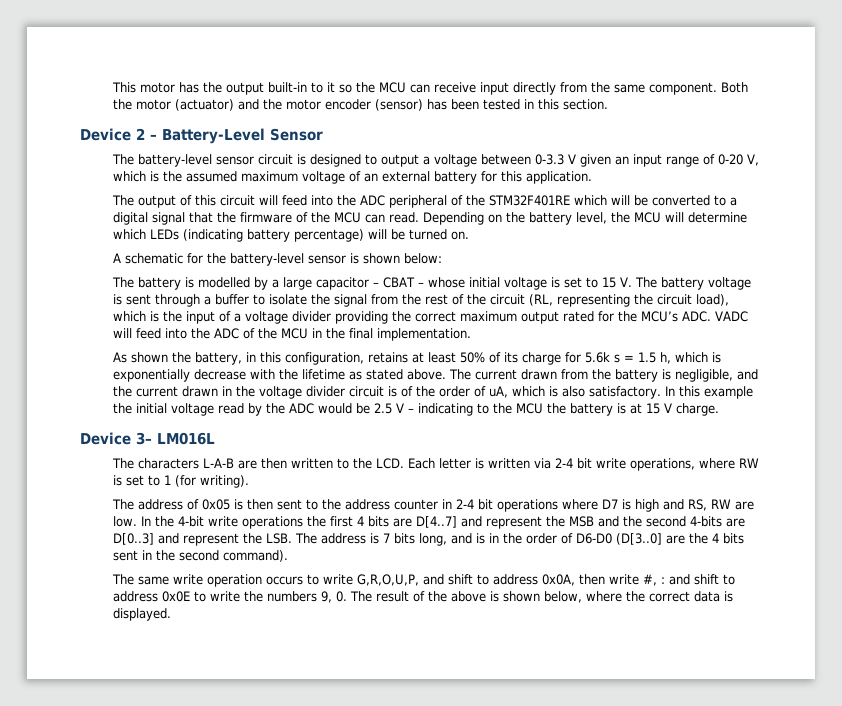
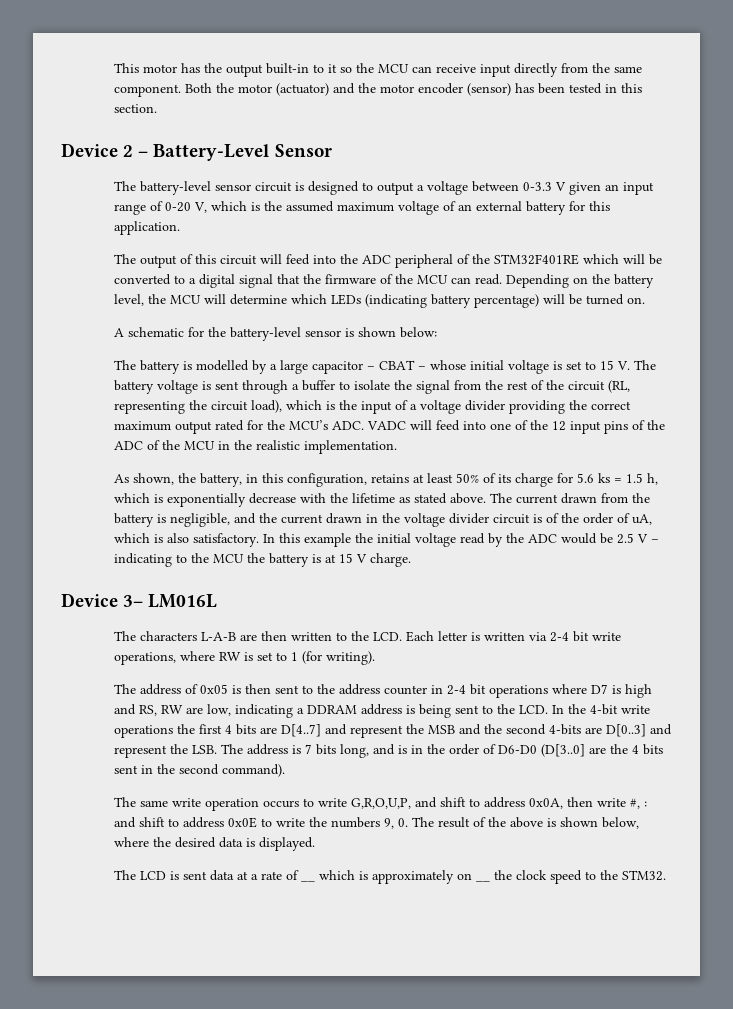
- The battery is modelled by a large capacitor – CBAT – whose initial voltage is set to 15 V. The battery voltage is sent through a buffer to isolate the signal from the rest of the circuit (RL, representing the circuit load), which is the input of a voltage divider providing the correct maximum output rated for the MCU’s ADC. VADC will feed into the ADC of the MCU in the final implementation.
+ The battery is modelled by a large capacitor – CBAT – whose initial voltage is set to 15 V. The battery voltage is sent through a buffer to isolate the signal from the rest of the circuit (RL, representing the circuit load), which is the input of a voltage divider providing the correct maximum output rated for the MCU’s ADC. VADC will feed into one of the 12 input pins of the ADC of the MCU in the realistic implementation.
- As shown the battery, in this configuration, retains at least 50% of its charge for 5.6k s = 1.5 h, which is exponentially decrease with the lifetime as stated above.
+ As shown, the battery, in this configuration, retains at least 50% of its charge for 5.6 ks = 1.5 h, which is exponentially decrease with the lifetime as stated above.
- The address of 0x05 is then sent to the address counter in 2-4 bit operations where D7 is high and RS, RW are low. In the 4-bit write operations the first 4 bits are D[4..7] and represent the MSB and the second 4-bits are D[0..3] and represent the LSB. The address is 7 bits long, and is in the order of D6-D0 (D[3..0] are the 4 bits sent in the second command).
+ The address of 0x05 is then sent to the address counter in 2-4 bit operations where D7 is high and RS, RW are low, indicating a DDRAM address is being sent to the LCD. In the 4-bit write operations the first 4 bits are D[4..7] and represent the MSB and the second 4-bits are D[0..3] and represent the LSB. The address is 7 bits long, and is in the order of D6-D0 (D[3..0] are the 4 bits sent in the second command).
- The same write operation occurs to write G,R,O,U,P, and shift to address 0x0A, then write #, : and shift to address 0x0E to write the numbers 9, 0. The result of the above is shown below, where the correct data is displayed.
+ The same write operation occurs to write G,R,O,U,P, and shift to address 0x0A, then write #, : and shift to address 0x0E to write the numbers 9, 0. The result of the above is shown below, where the desired data is displayed.
+ The LCD is sent data at a rate of __ which is approximately on __ the clock speed to the STM32.

